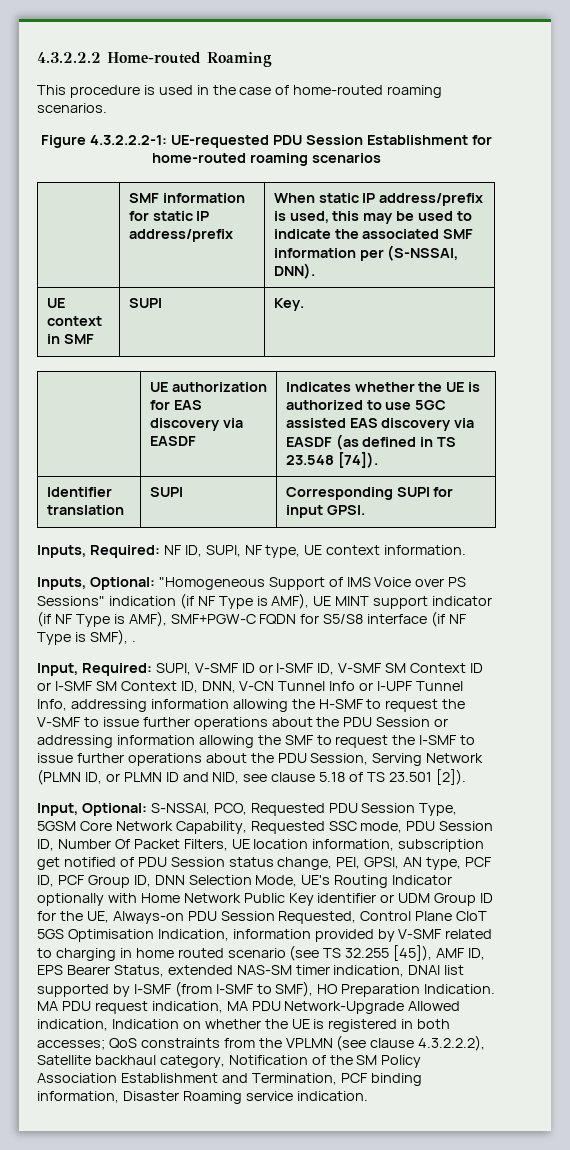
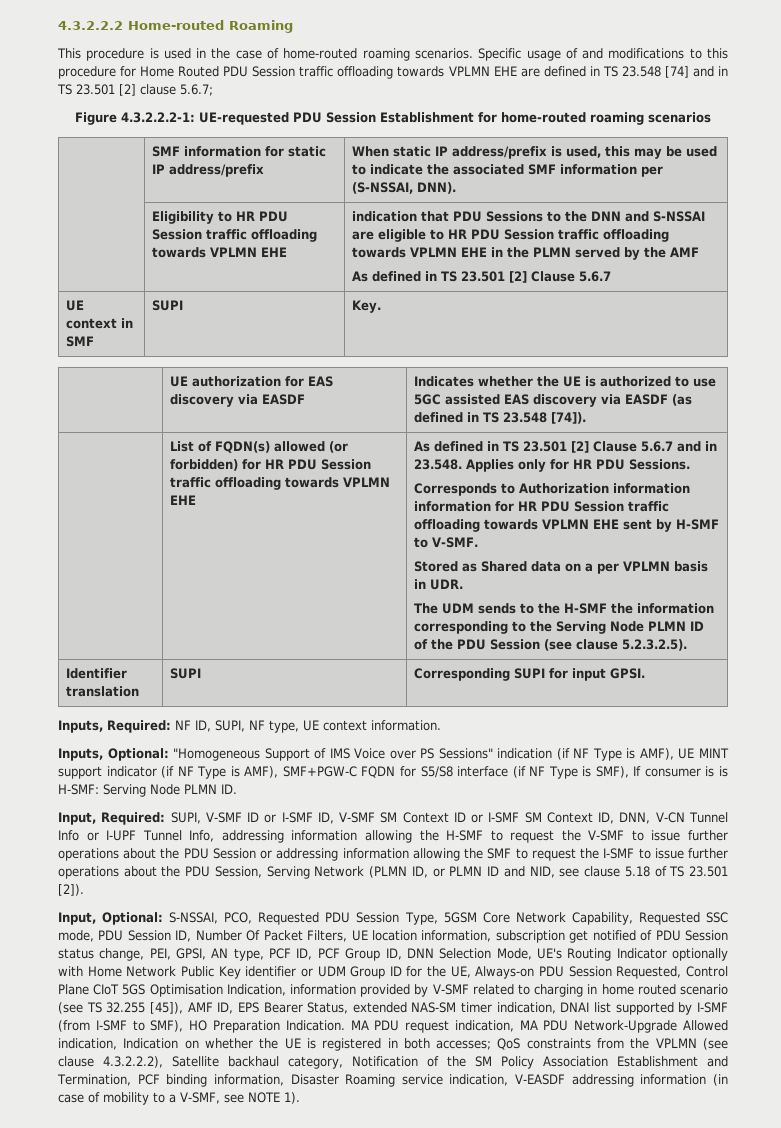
+ Specific usage of and modifications to this procedure for Home Routed PDU Session traffic offloading towards VPLMN EHE are defined in TS 23.548 [74] and in TS 23.501 [2] clause 5.6.7;
+ Eligibility to HR PDU Session traffic offloading towards VPLMN EHE | indication that PDU Sessions to the DNN and S-NSSAI are eligible to HR PDU Session traffic offloading towards VPLMN EHE in the PLMN served by the AMF
+ As defined in TS 23.501 [2] Clause 5.6.7
+ List of FQDN(s) allowed (or forbidden) for HR PDU Session traffic offloading towards VPLMN EHE | As defined in TS 23.501 [2] Clause 5.6.7 and in 23.548. Applies only for HR PDU Sessions.
+ Corresponds to Authorization information information for HR PDU Session traffic offloading towards VPLMN EHE sent by H-SMF to V-SMF.
+ Stored as Shared data on a per VPLMN basis in UDR.
+ The UDM sends to the H-SMF the information corresponding to the Serving Node PLMN ID of the PDU Session (see clause 5.2.3.2.5).
- Inputs, Optional: "Homogeneous Support of IMS Voice over PS Sessions" indication (if NF Type is AMF), UE MINT support indicator (if NF Type is AMF), SMF+PGW-C FQDN for S5/S8 interface (if NF Type is SMF), .
+ Inputs, Optional: "Homogeneous Support of IMS Voice over PS Sessions" indication (if NF Type is AMF), UE MINT support indicator (if NF Type is AMF), SMF+PGW-C FQDN for S5/S8 interface (if NF Type is SMF), If consumer is is H-SMF: Serving Node PLMN ID.
- MA PDU request indication, MA PDU Network-Upgrade Allowed indication, Indication on whether the UE is registered in both accesses; QoS constraints from the VPLMN (see clause 4.3.2.2.2), Satellite backhaul category, Notification of the SM Policy Association Establishment and Termination, PCF binding information, Disaster Roaming service indication.
+ MA PDU request indication, MA PDU Network-Upgrade Allowed indication, Indication on whether the UE is registered in both accesses; QoS constraints from the VPLMN (see clause 4.3.2.2.2), Satellite backhaul category, Notification of the SM Policy Association Establishment and Termination, PCF binding information, Disaster Roaming service indication, V-EASDF addressing information (in case of mobility to a V-SMF, see NOTE 1).

